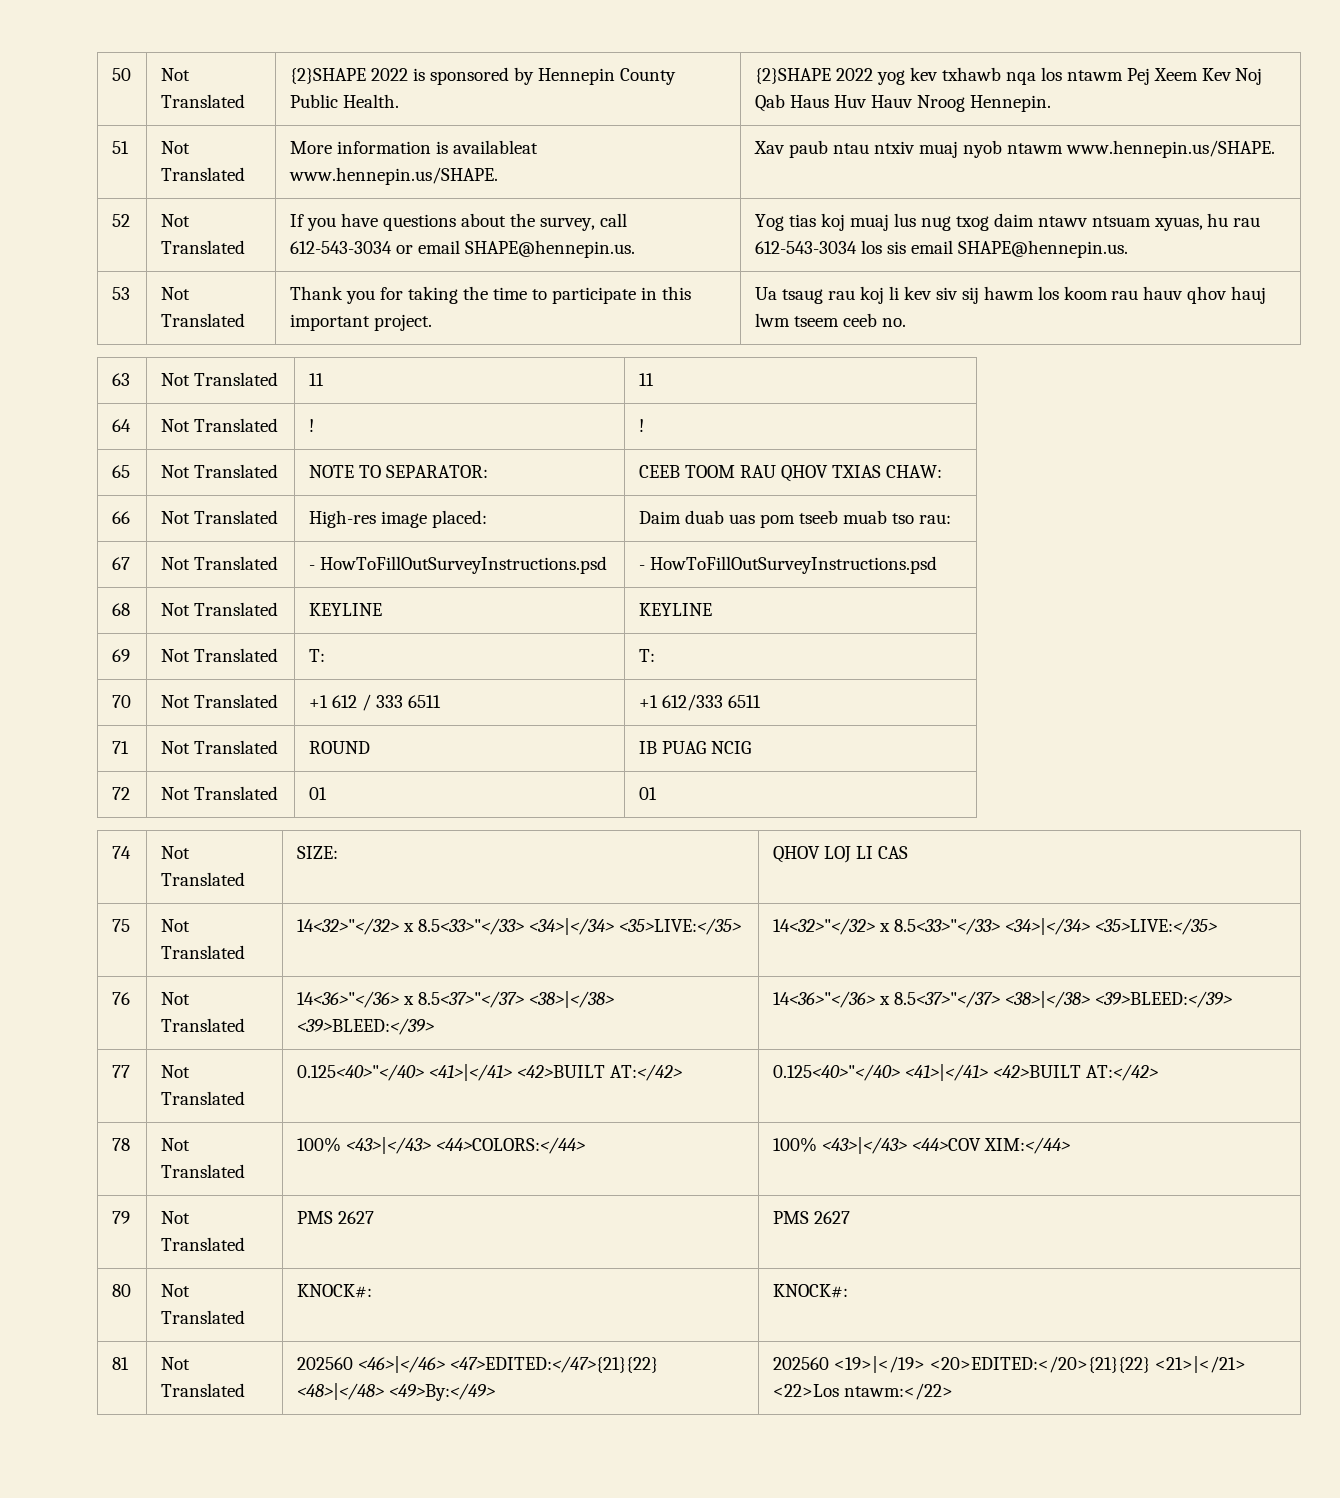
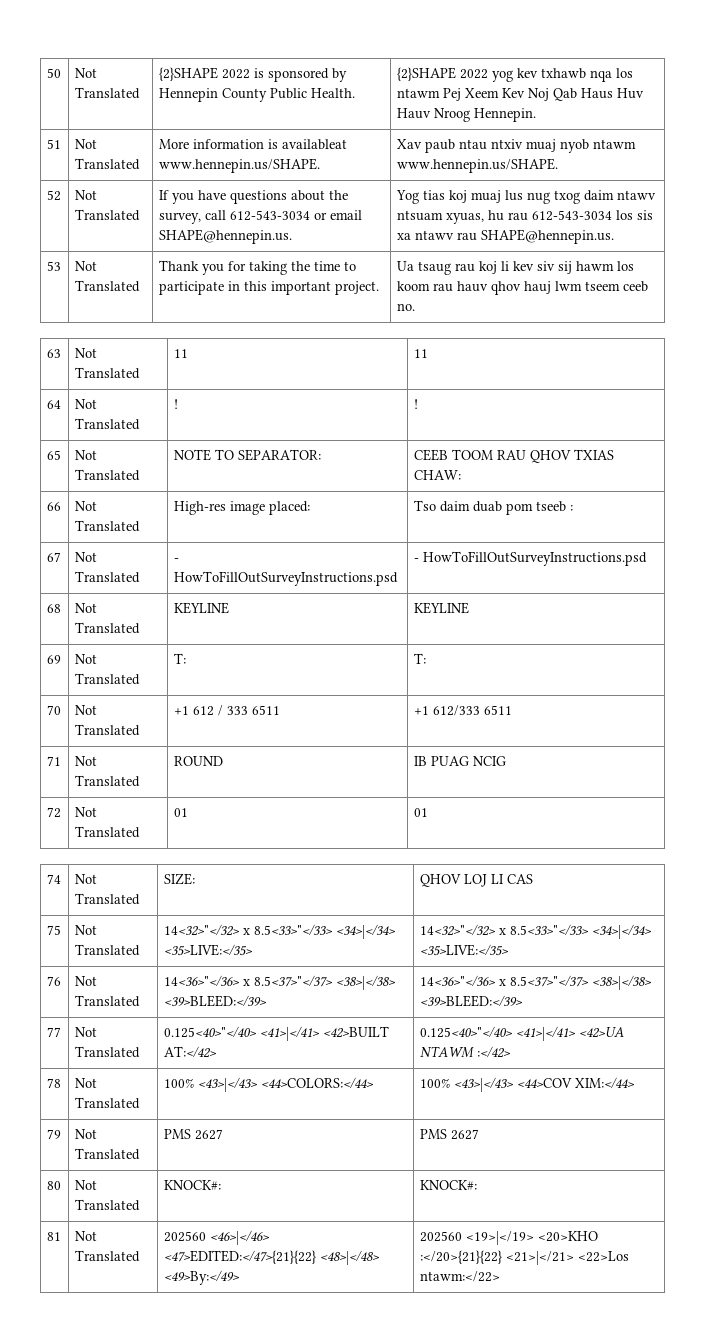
- 52 | Not Translated | If you have questions about the survey, call 612-543-3034 or email SHAPE@hennepin.us. | Yog tias koj muaj lus nug txog daim ntawv ntsuam xyuas, hu rau 612-543-3034 los sis email SHAPE@hennepin.us.
+ 52 | Not Translated | If you have questions about the survey, call 612-543-3034 or email SHAPE@hennepin.us. | Yog tias koj muaj lus nug txog daim ntawv ntsuam xyuas, hu rau 612-543-3034 los sis xa ntawv rau SHAPE@hennepin.us.
- 66 | Not Translated | High-res image placed: | Daim duab uas pom tseeb muab tso rau:
+ 66 | Not Translated | High-res image placed: | Tso daim duab pom tseeb :
- 77 | Not Translated | 0.125<40>"</40> <41>|</41> <42>BUILT AT:</42> | 0.125<40>"</40> <41>|</41> <42>BUILT AT:</42>
+ 77 | Not Translated | 0.125<40>"</40> <41>|</41> <42>BUILT AT:</42> | 0.125<40>"</40> <41>|</41> <42>UA NTAWM :</42>
- 81 | Not Translated | 202560 <46>|</46> <47>EDITED:</47>{21}{22} <48>|</48> <49>By:</49> | 202560 <19>|</19> <20>EDITED:</20>{21}{22} <21>|</21> <22>Los ntawm:</22>
+ 81 | Not Translated | 202560 <46>|</46> <47>EDITED:</47>{21}{22} <48>|</48> <49>By:</49> | 202560 <19>|</19> <20>KHO :</20>{21}{22} <21>|</21> <22>Los ntawm:</22>

